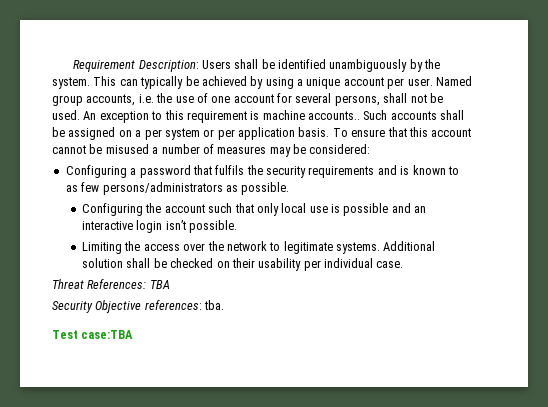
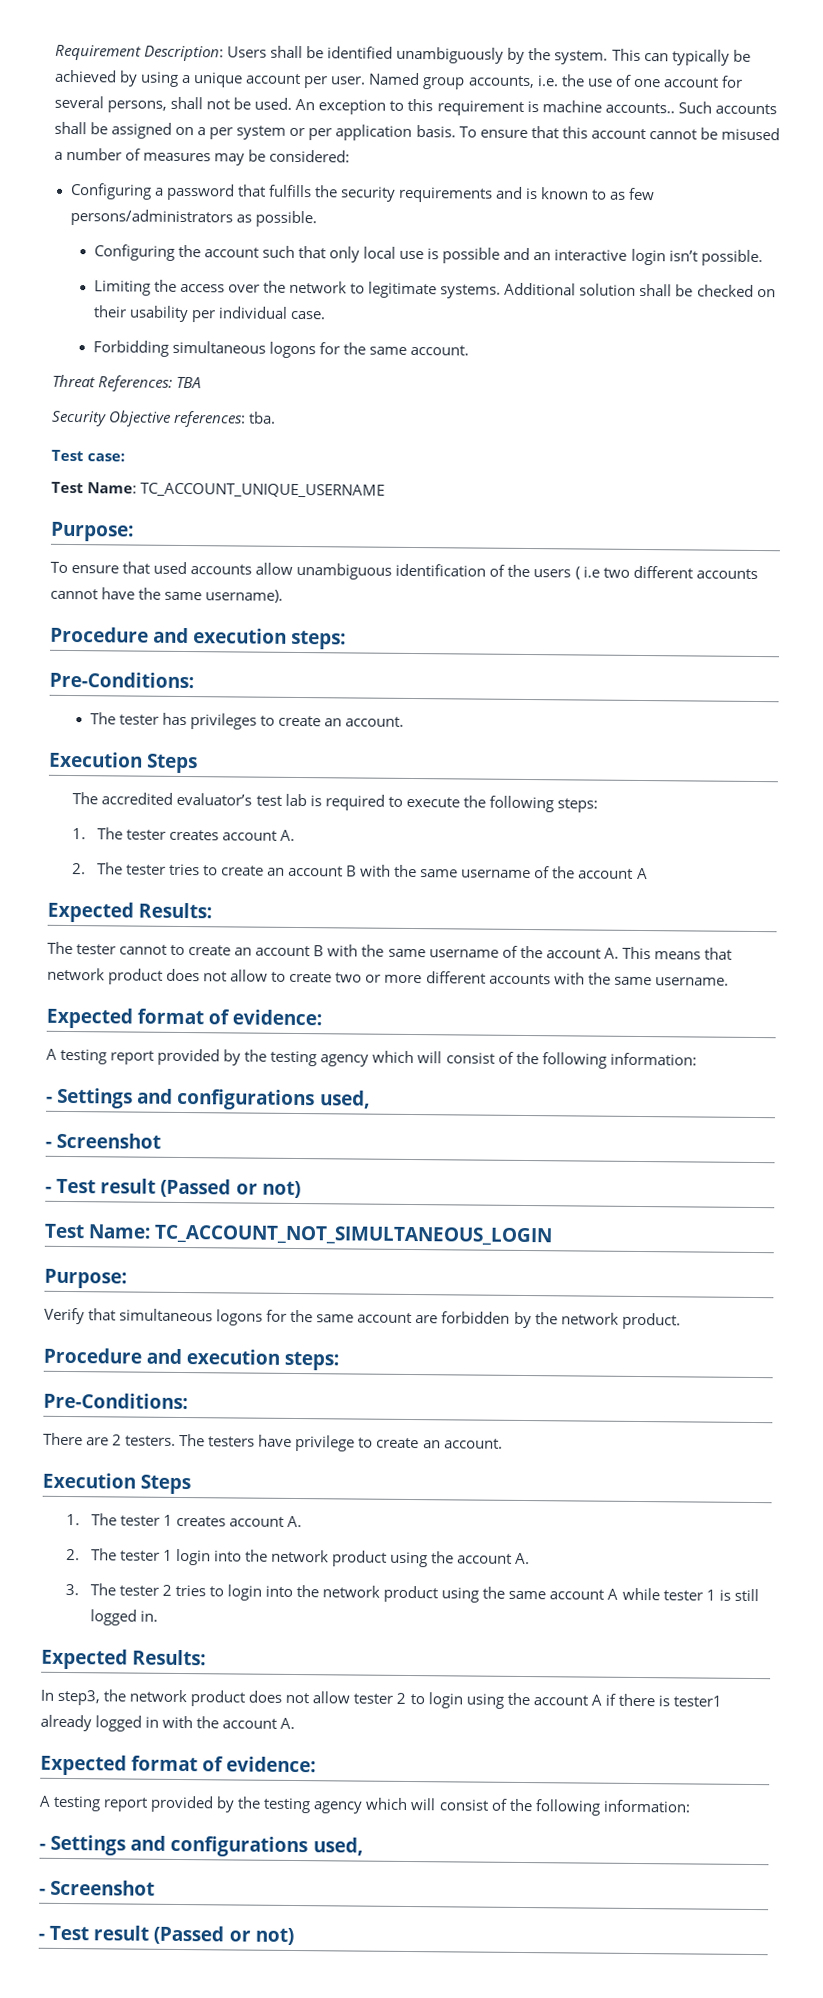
- Configuring a password that fulfils the security requirements and is known to as few persons/administrators as possible.
+ Configuring a password that fulfills the security requirements and is known to as few persons/administrators as possible.
+ Forbidding simultaneous logons for the same account.
- Test case:TBA
+ Test case:
+ Test Name: TC_ACCOUNT_UNIQUE_USERNAME
+ Purpose:
+ To ensure that used accounts allow unambiguous identification of the users ( i.e two different accounts cannot have the same username).
+ Procedure and execution steps:
+ Pre-Conditions:
+ The tester has privileges to create an account.
+ Execution Steps
+ The accredited evaluator’s test lab is required to execute the following steps:
+ 1. The tester creates account A.
+ 2. The tester tries to create an account B with the same username of the account A
+ Expected Results:
+ The tester cannot to create an account B with the same username of the account A. This means that network product does not allow to create two or more different accounts with the same username.
+ Expected format of evidence:
+ A testing report provided by the testing agency which will consist of the following information:
+ - Settings and configurations used,
+ - Screenshot
+ - Test result (Passed or not)
+ Test Name: TC_ACCOUNT_NOT_SIMULTANEOUS_LOGIN
+ Purpose:
+ Verify that simultaneous logons for the same account are forbidden by the network product.
+ Procedure and execution steps:
+ Pre-Conditions:
+ There are 2 testers. The testers have privilege to create an account.
+ Execution Steps
+ 1. The tester 1 creates account A.
+ 2. The tester 1 login into the network product using the account A.
+ 3. The tester 2 tries to login into the network product using the same account A while tester 1 is still logged in.
+ Expected Results:
+ In step3, the network product does not allow tester 2 to login using the account A if there is tester1 already logged in with the account A.
+ Expected format of evidence:
+ A testing report provided by the testing agency which will consist of the following information:
+ - Settings and configurations used,
+ - Screenshot
+ - Test result (Passed or not)

